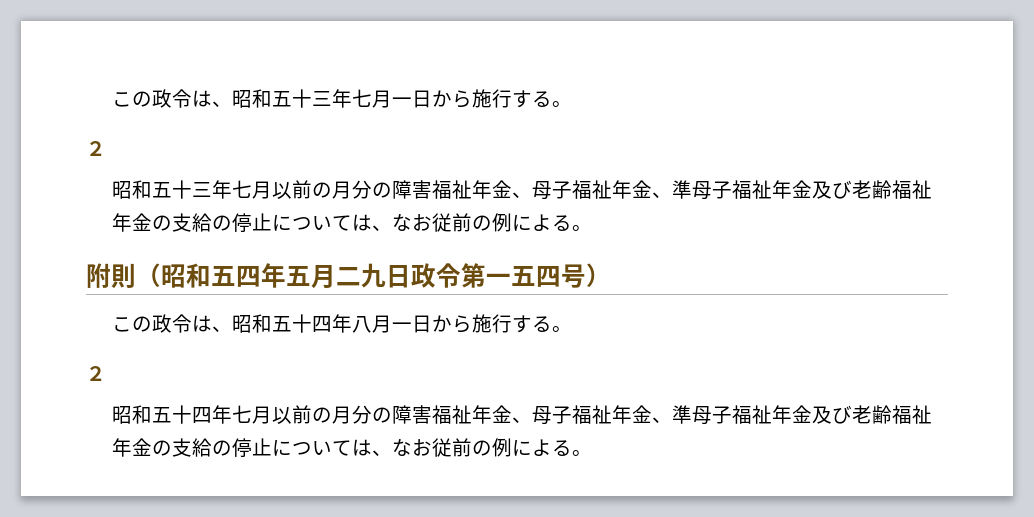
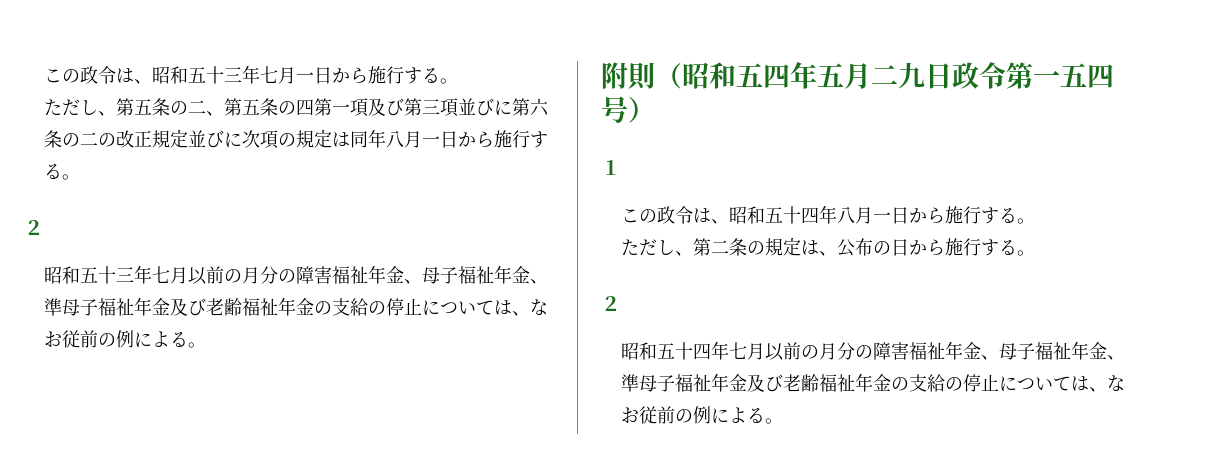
+ ただし、第五条の二、第五条の四第一項及び第三項並びに第六条の二の改正規定並びに次項の規定は同年八月一日から施行する。
+ １
+ ただし、第二条の規定は、公布の日から施行する。

